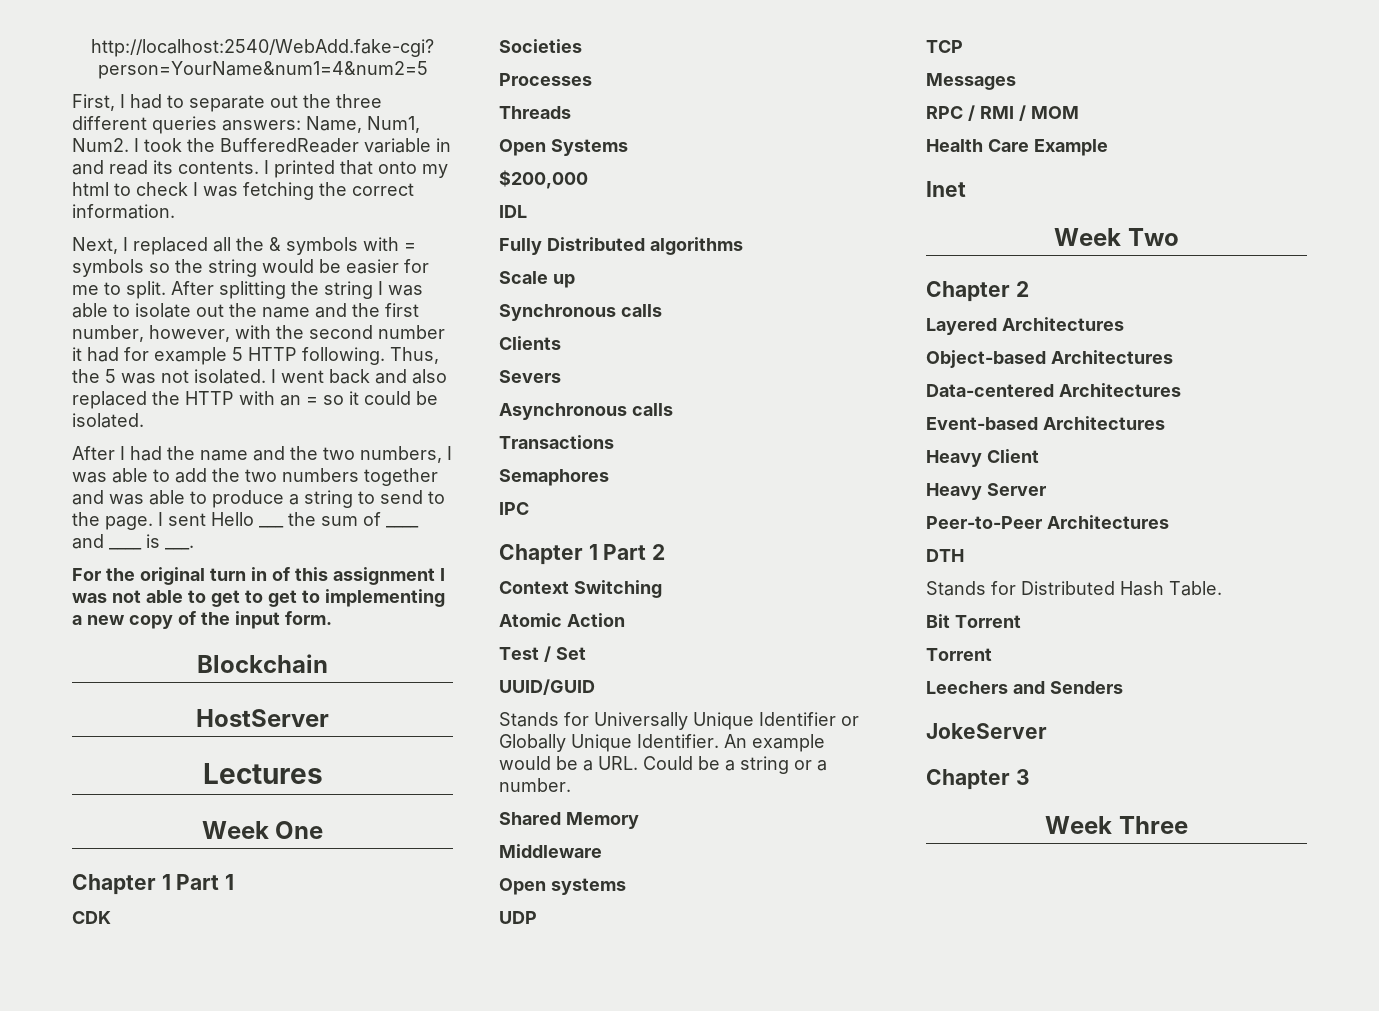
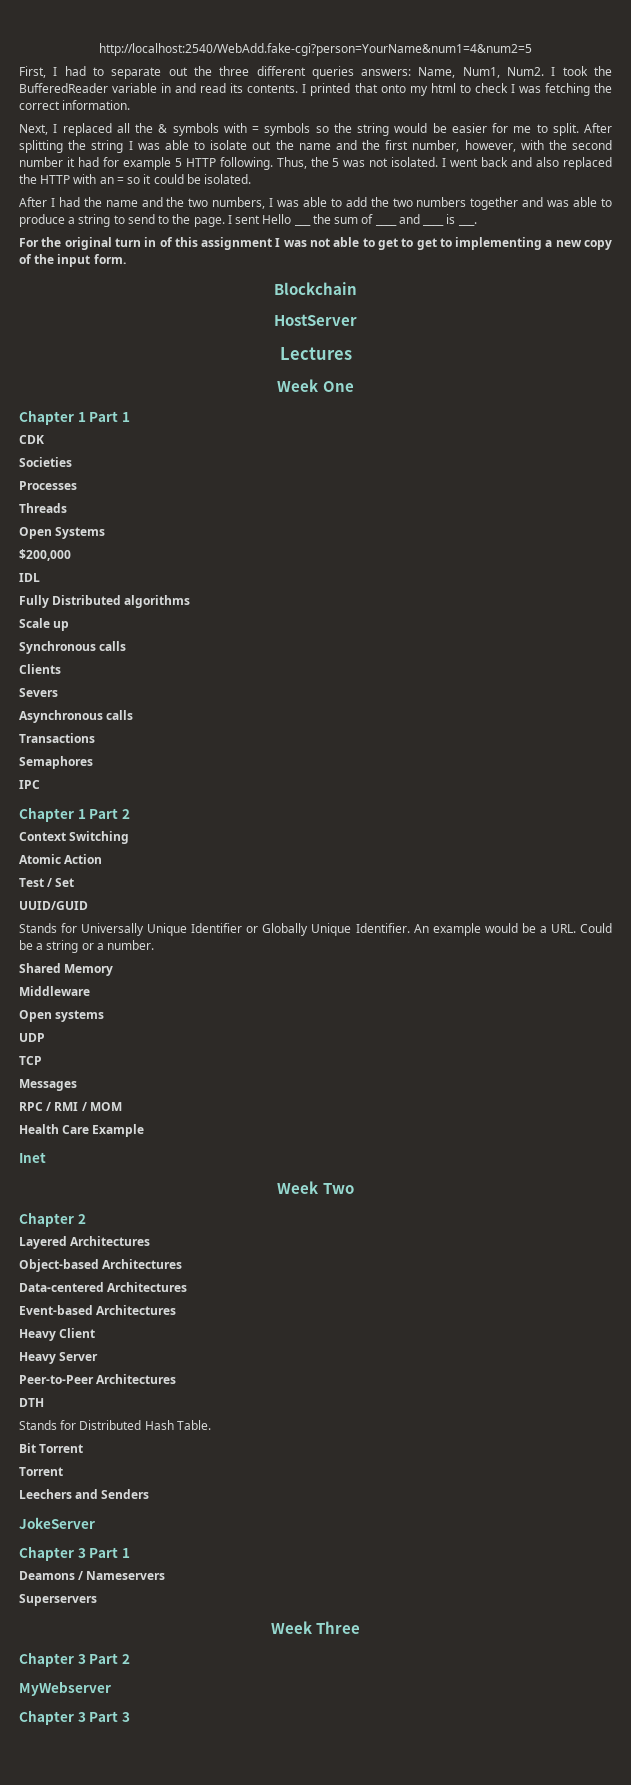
- Chapter 3
+ Chapter 3 Part 1
+ Deamons / Nameservers
+ Superservers
  Week Three
+ Chapter 3 Part 2
+ MyWebserver
+ Chapter 3 Part 3

